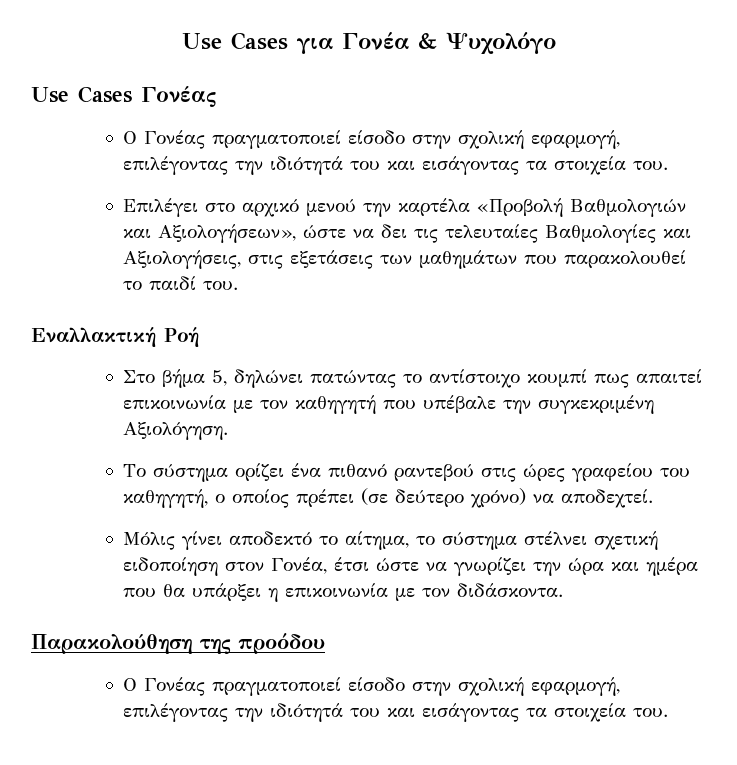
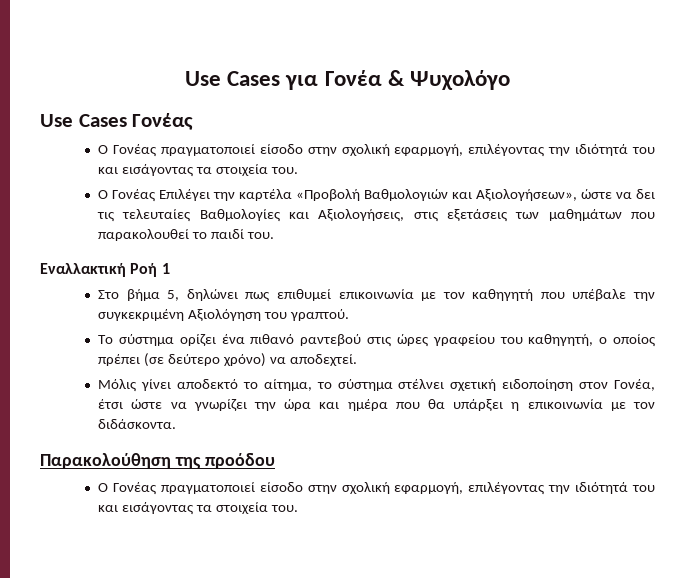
- Επιλέγει στο αρχικό μενού την καρτέλα «Προβολή Βαθμολογιών και Αξιολογήσεων», ώστε να δει τις τελευταίες Βαθμολογίες και Αξιολογήσεις, στις εξετάσεις των μαθημάτων που παρακολουθεί το παιδί του.
+ Ο Γονέας Επιλέγει την καρτέλα «Προβολή Βαθμολογιών και Αξιολογήσεων», ώστε να δει τις τελευταίες Βαθμολογίες και Αξιολογήσεις, στις εξετάσεις των μαθημάτων που παρακολουθεί το παιδί του.
- Εναλλακτική Ροή
+ Εναλλακτική Ροή 1
- Στο βήμα 5, δηλώνει πατώντας το αντίστοιχο κουμπί πως απαιτεί επικοινωνία με τον καθηγητή που υπέβαλε την συγκεκριμένη Αξιολόγηση.
+ Στο βήμα 5, δηλώνει πως επιθυμεί επικοινωνία με τον καθηγητή που υπέβαλε την συγκεκριμένη Αξιολόγηση του γραπτού.

